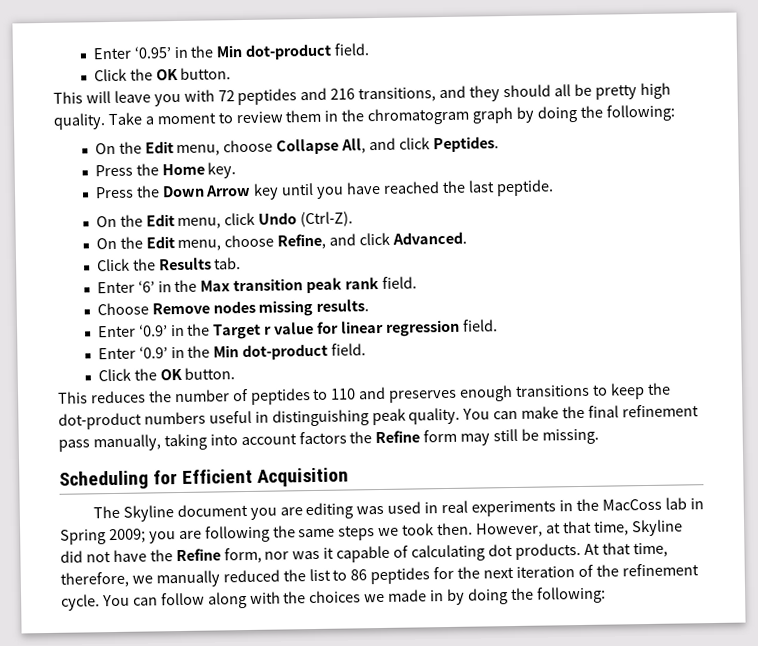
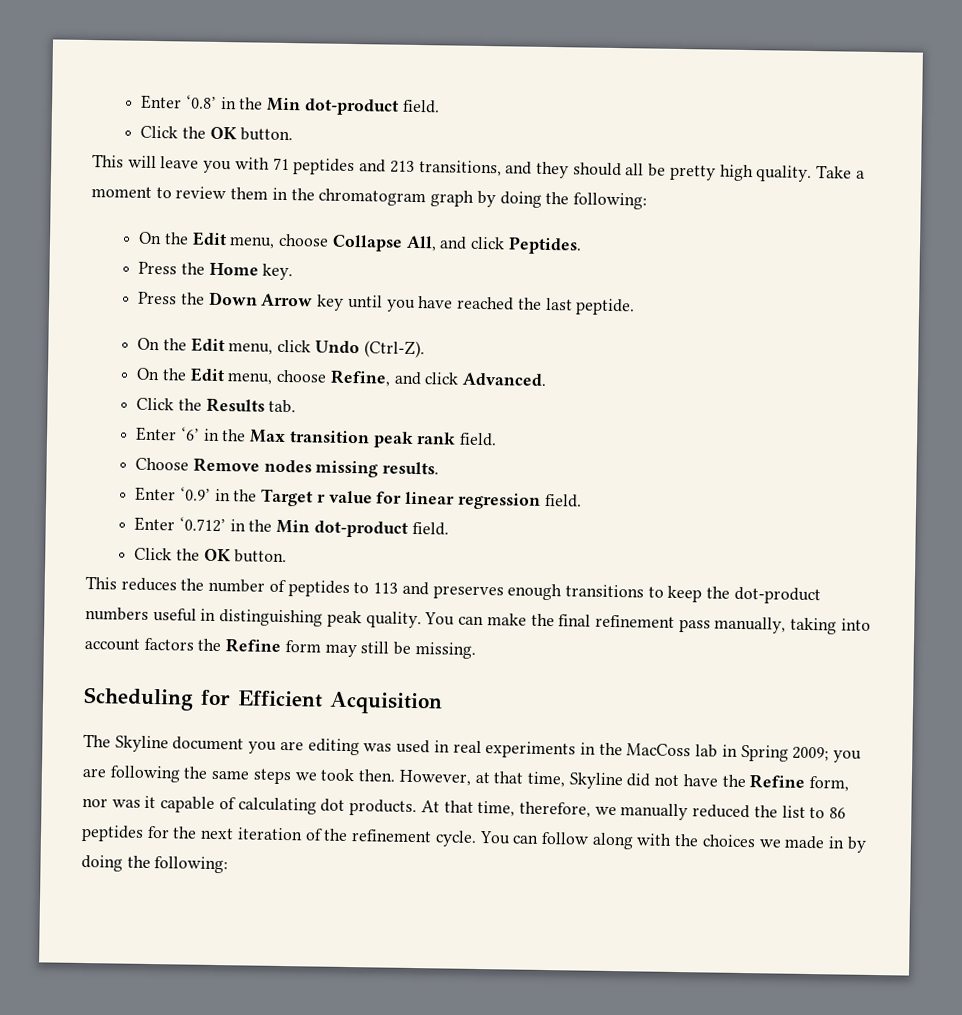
- Enter ‘0.95’ in the Min dot-product field.
+ Enter ‘0.8’ in the Min dot-product field.
- This will leave you with 72 peptides and 216 transitions, and they should all be pretty high quality.
+ This will leave you with 71 peptides and 213 transitions, and they should all be pretty high quality.
- Enter ‘0.9’ in the Min dot-product field.
+ Enter ‘0.712’ in the Min dot-product field.
- This reduces the number of peptides to 110 and preserves enough transitions to keep the dot-product numbers useful in distinguishing peak quality.
+ This reduces the number of peptides to 113 and preserves enough transitions to keep the dot-product numbers useful in distinguishing peak quality.

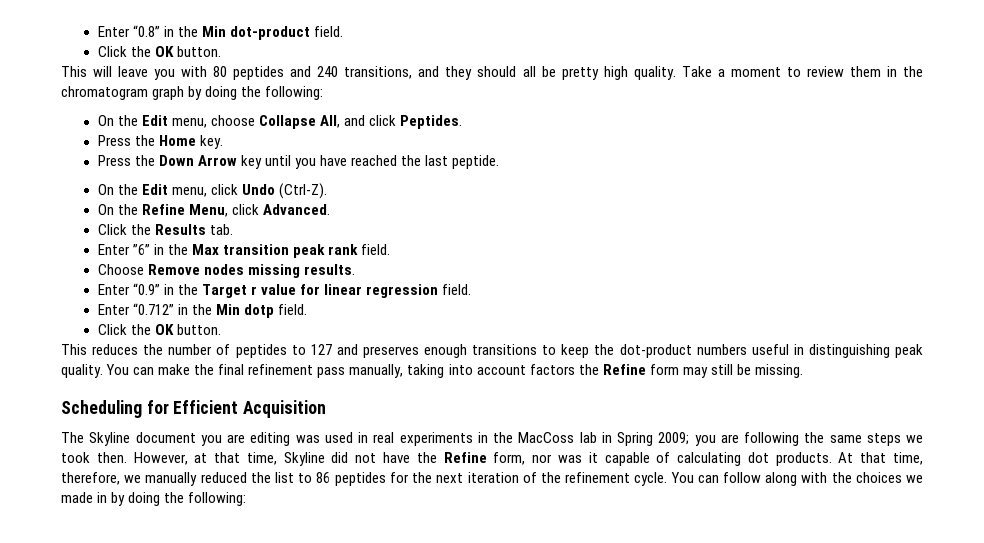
- Enter ‘0.8’ in the Min dot-product field.
+ Enter “0.8” in the Min dot-product field.
- This will leave you with 71 peptides and 213 transitions, and they should all be pretty high quality.
+ This will leave you with 80 peptides and 240 transitions, and they should all be pretty high quality.
- On the Edit menu, choose Refine, and click Advanced.
+ On the Refine Menu, click Advanced.
- Enter ‘6’ in the Max transition peak rank field.
+ Enter ”6” in the Max transition peak rank field.
- Enter ‘0.9’ in the Target r value for linear regression field.
+ Enter “0.9” in the Target r value for linear regression field.
- Enter ‘0.712’ in the Min dot-product field.
+ Enter “0.712” in the Min dotp field.
- This reduces the number of peptides to 113 and preserves enough transitions to keep the dot-product numbers useful in distinguishing peak quality.
+ This reduces the number of peptides to 127 and preserves enough transitions to keep the dot-product numbers useful in distinguishing peak quality.

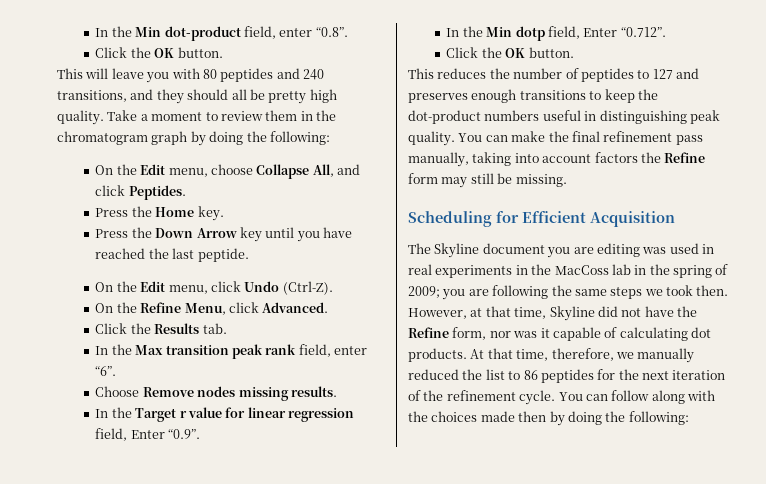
- Enter “0.8” in the Min dot-product field.
+ In the Min dot-product field, enter “0.8”.
- Enter ”6” in the Max transition peak rank field.
+ In the Max transition peak rank field, enter “6”.
- Enter “0.9” in the Target r value for linear regression field.
- Enter “0.712” in the Min dotp field.
+ In the Target r value for linear regression field, Enter “0.9”.
+ In the Min dotp field, Enter “0.712”.
- The Skyline document you are editing was used in real experiments in the MacCoss lab in Spring 2009; you are following the same steps we took then.
+ The Skyline document you are editing was used in real experiments in the MacCoss lab in the spring of 2009; you are following the same steps we took then.
- You can follow along with the choices we made in by doing the following:
+ You can follow along with the choices made then by doing the following:

